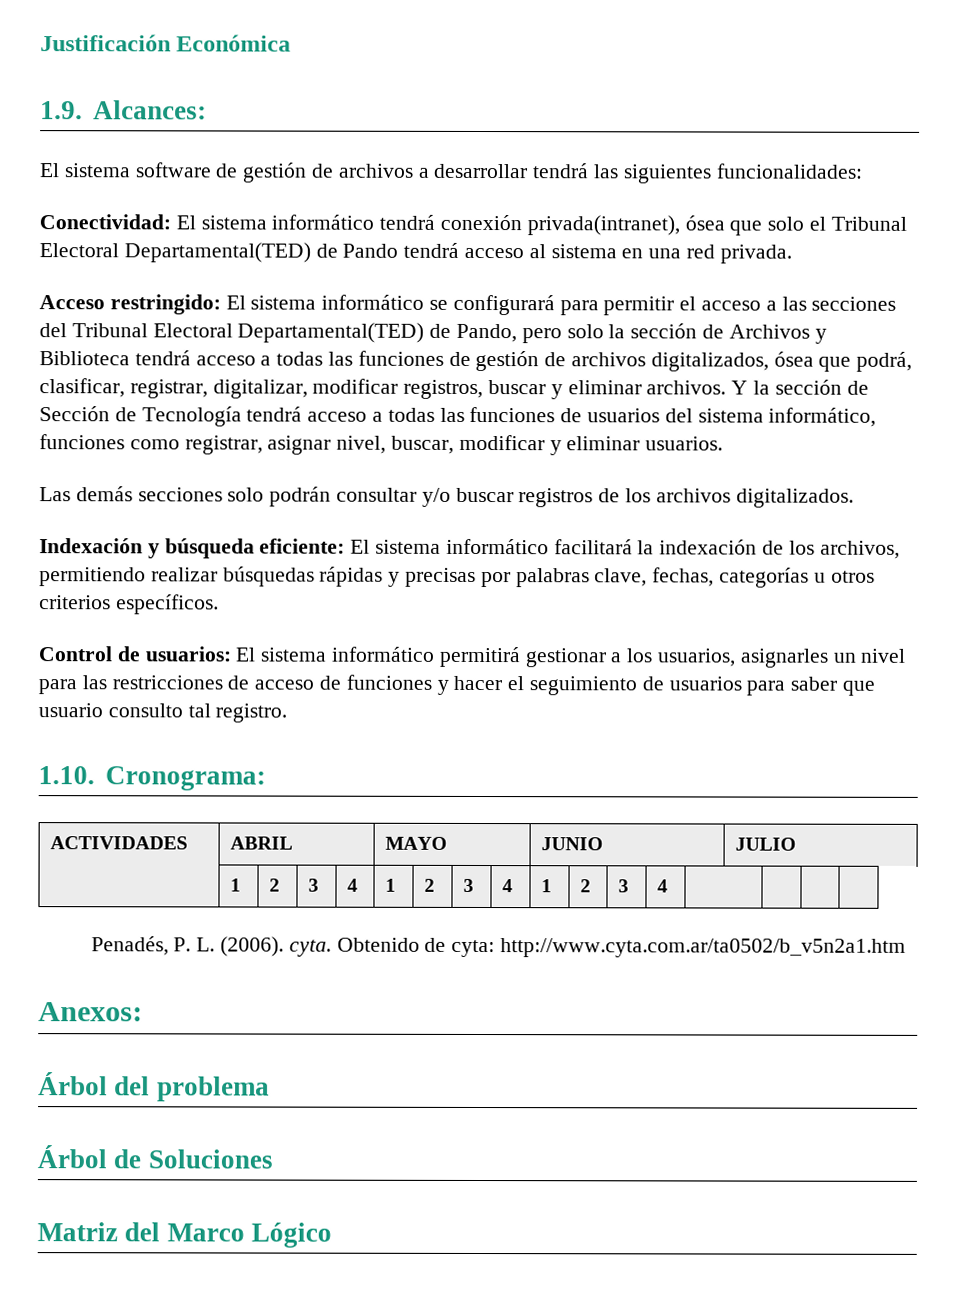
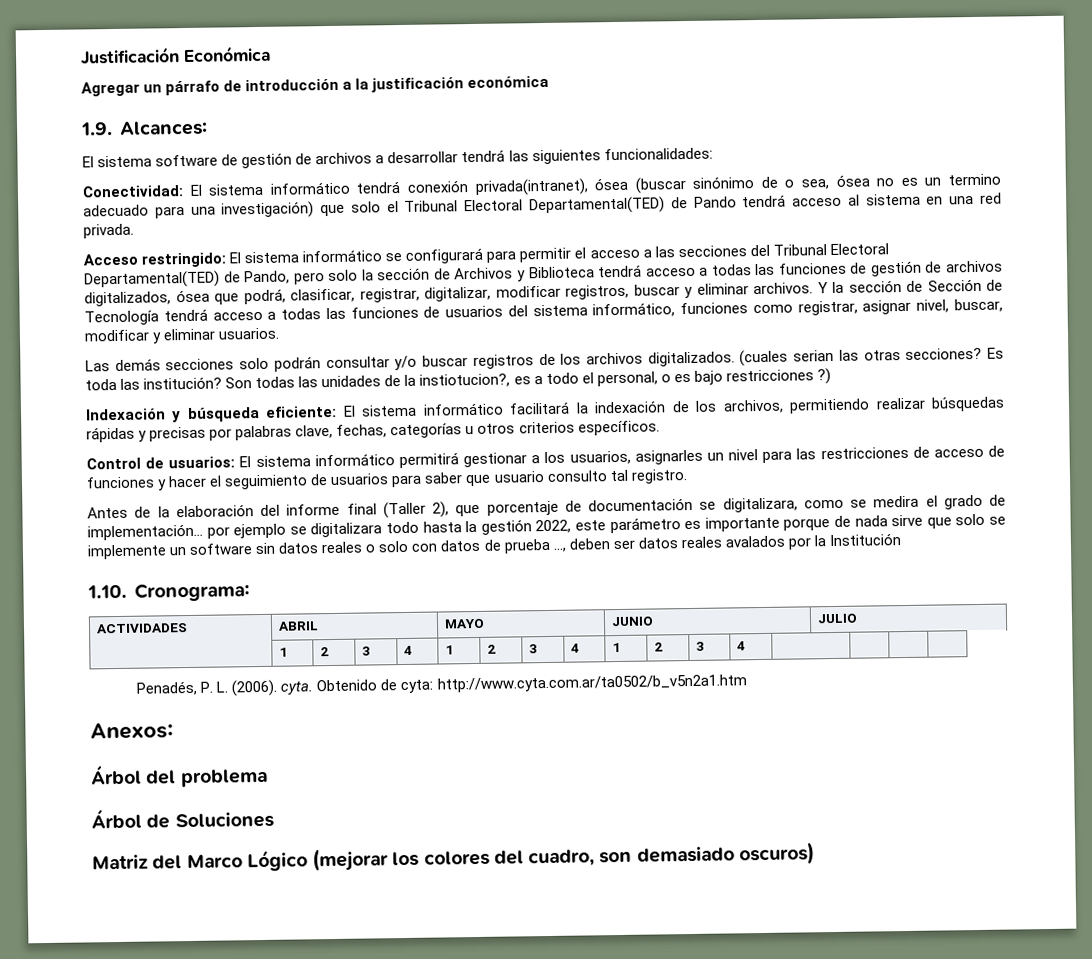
+ Agregar un párrafo de introducción a la justificación económica
- Conectividad: El sistema informático tendrá conexión privada(intranet), ósea que solo el Tribunal Electoral Departamental(TED) de Pando tendrá acceso al sistema en una red privada.
+ Conectividad: El sistema informático tendrá conexión privada(intranet), ósea (buscar sinónimo de o sea, ósea no es un termino adecuado para una investigación) que solo el Tribunal Electoral Departamental(TED) de Pando tendrá acceso al sistema en una red privada.
+ (cuales serian las otras secciones? Es toda las institución? Son todas las unidades de la instiotucion?, es a todo el personal, o es bajo restricciones ?)
+ Antes de la elaboración del informe final (Taller 2), que porcentaje de documentación se digitalizara, como se medira el grado de implementación… por ejemplo se digitalizara todo hasta la gestión 2022, este parámetro es importante porque de nada sirve que solo se implemente un software sin datos reales o solo con datos de prueba …, deben ser datos reales avalados por la Institución
- Matriz del Marco Lógico
+ Matriz del Marco Lógico (mejorar los colores del cuadro, son demasiado oscuros)

